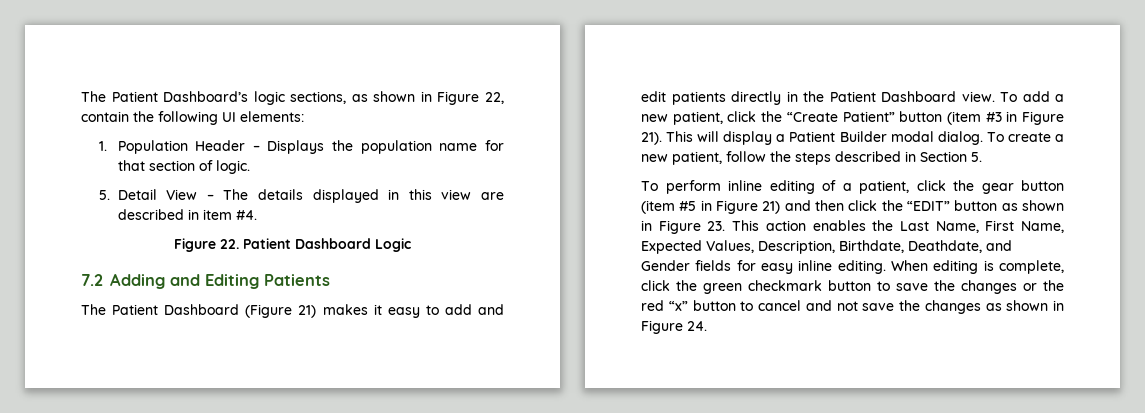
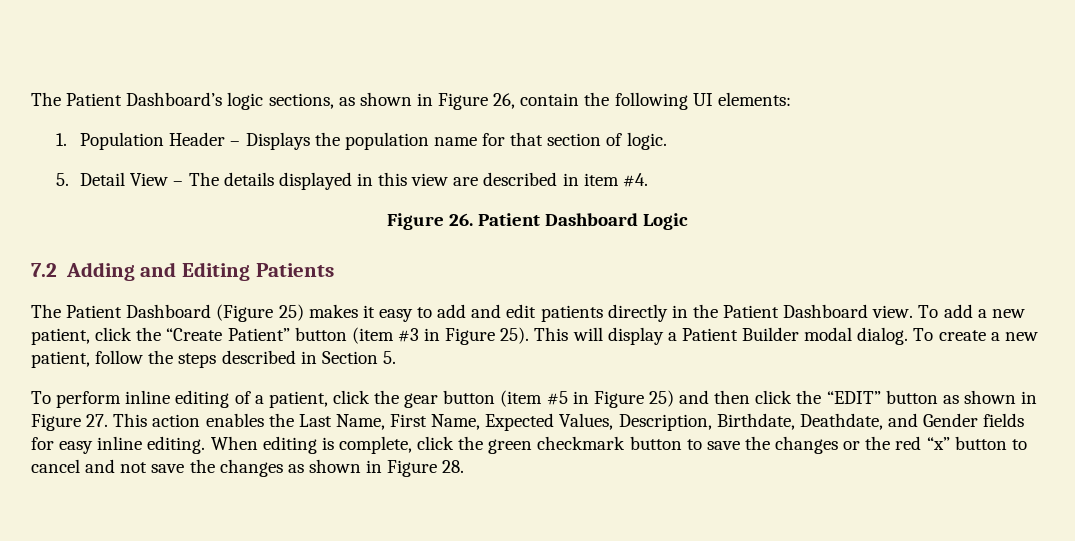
- The Patient Dashboard’s logic sections, as shown in Figure 22, contain the following UI elements:
+ The Patient Dashboard’s logic sections, as shown in Figure 26, contain the following UI elements:
- Figure 22. Patient Dashboard Logic
+ Figure 26. Patient Dashboard Logic
- The Patient Dashboard (Figure 21) makes it easy to add and edit patients directly in the Patient Dashboard view.
+ The Patient Dashboard (Figure 25) makes it easy to add and edit patients directly in the Patient Dashboard view.
- To add a new patient, click the “Create Patient” button (item #3 in Figure 21).
+ To add a new patient, click the “Create Patient” button (item #3 in Figure 25).
- To perform inline editing of a patient, click the gear button (item #5 in Figure 21) and then click the “EDIT” button as shown in Figure 23. This action enables the Last Name, First Name, Expected Values, Description, Birthdate, Deathdate, and Gender fields for easy inline editing.
+ To perform inline editing of a patient, click the gear button (item #5 in Figure 25) and then click the “EDIT” button as shown in Figure 27. This action enables the Last Name, First Name, Expected Values, Description, Birthdate, Deathdate, and Gender fields for easy inline editing.
- When editing is complete, click the green checkmark button to save the changes or the red “x” button to cancel and not save the changes as shown in Figure 24.
+ When editing is complete, click the green checkmark button to save the changes or the red “x” button to cancel and not save the changes as shown in Figure 28.

